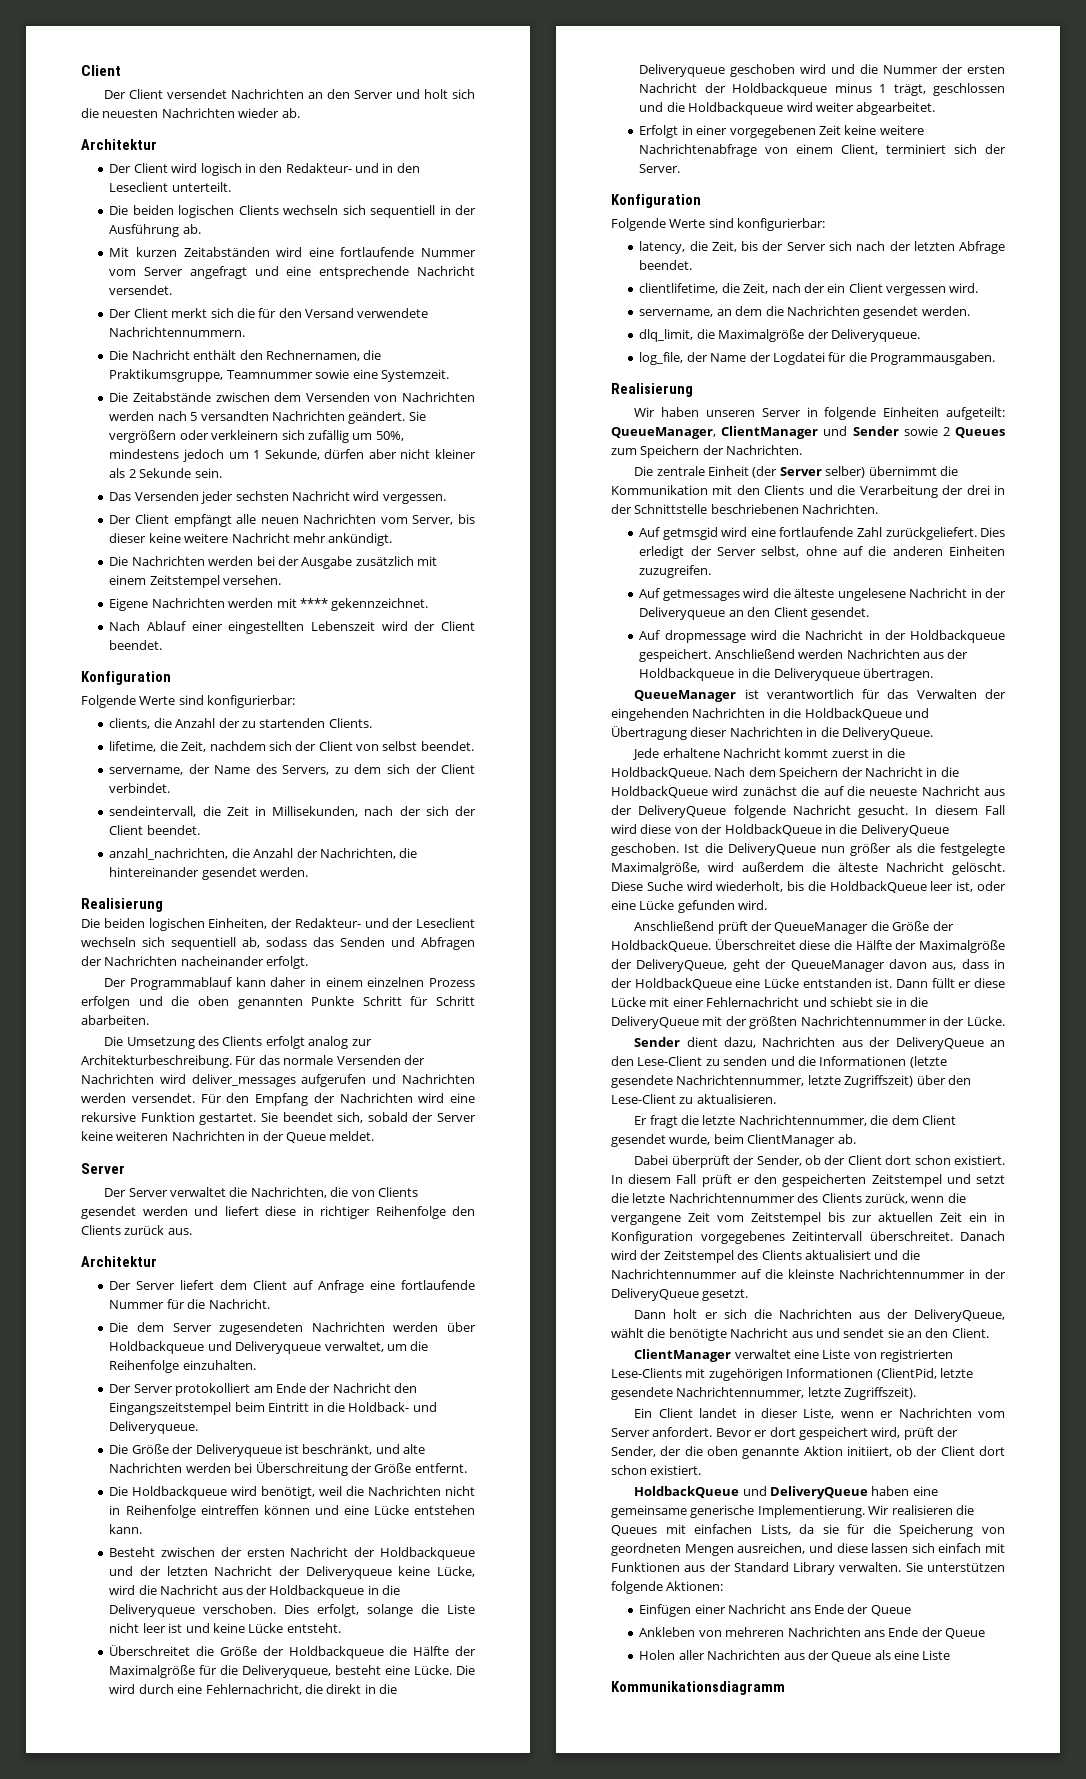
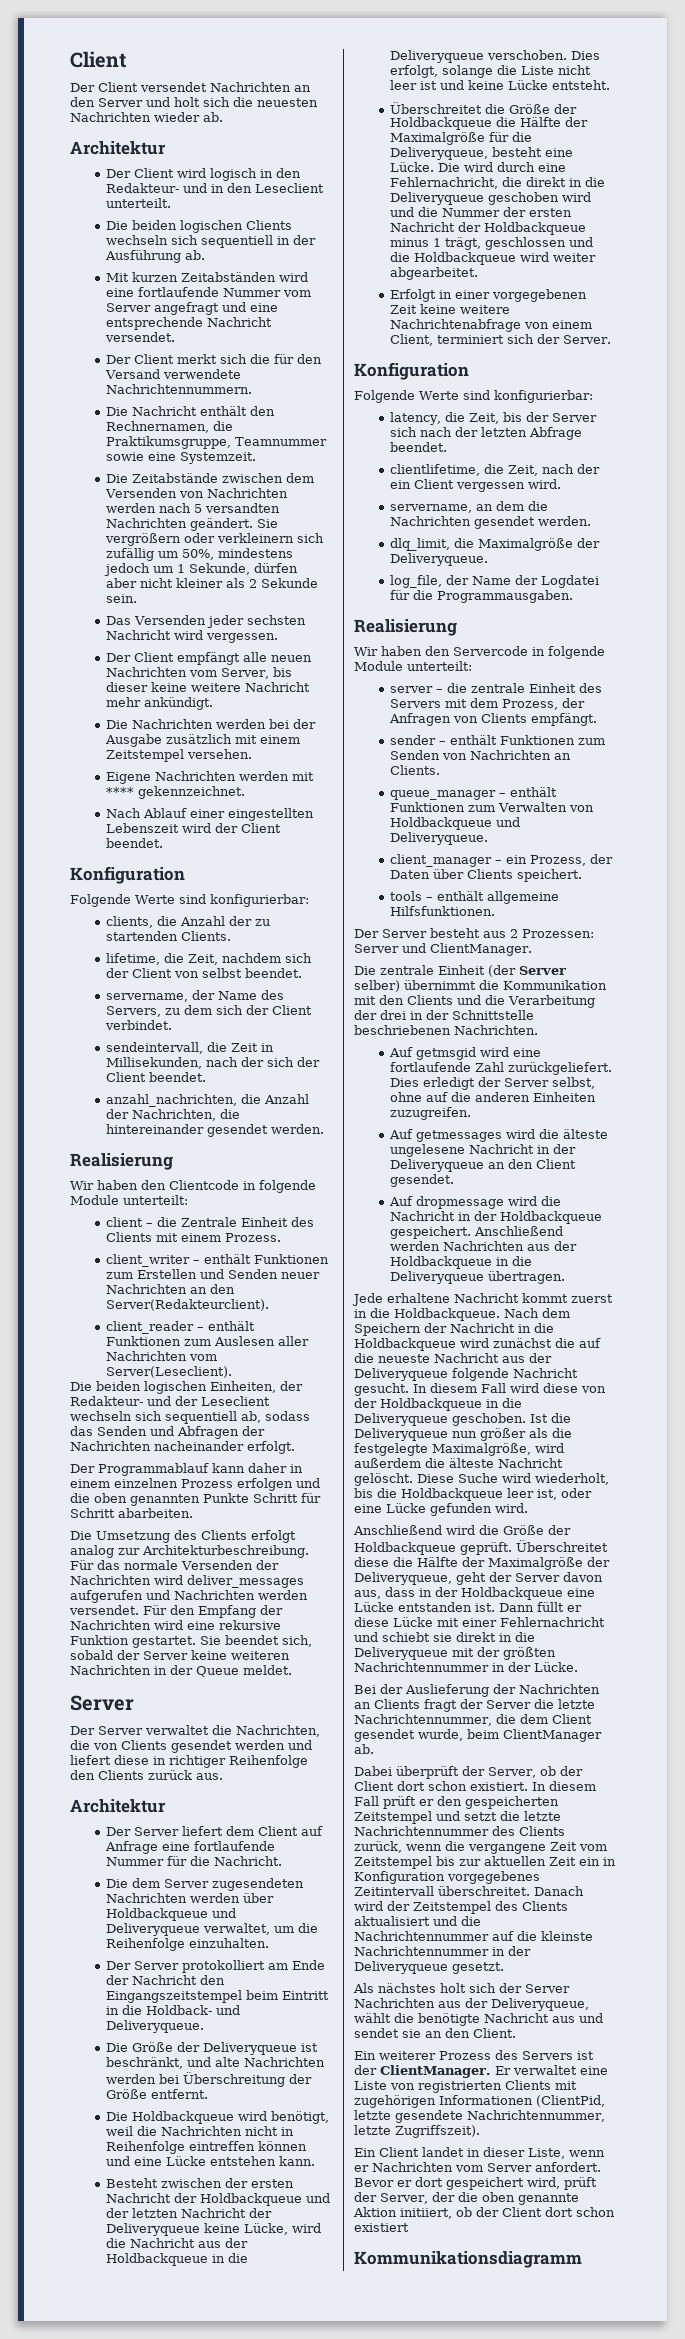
+ Wir haben den Clientcode in folgende Module unterteilt:
+ client – die Zentrale Einheit des Clients mit einem Prozess.
+ client_writer – enthält Funktionen zum Erstellen und Senden neuer Nachrichten an den Server(Redakteurclient).
+ client_reader – enthält Funktionen zum Auslesen aller Nachrichten vom Server(Leseclient).
- Wir haben unseren Server in folgende Einheiten aufgeteilt: QueueManager, ClientManager und Sender sowie 2 Queues zum Speichern der Nachrichten.
+ Wir haben den Servercode in folgende Module unterteilt:
+ server – die zentrale Einheit des Servers mit dem Prozess, der Anfragen von Clients empfängt.
+ sender – enthält Funktionen zum Senden von Nachrichten an Clients.
+ queue_manager – enthält Funktionen zum Verwalten von Holdbackqueue und Deliveryqueue.
+ client_manager – ein Prozess, der Daten über Clients speichert.
+ tools – enthält allgemeine Hilfsfunktionen.
+ Der Server besteht aus 2 Prozessen: Server und ClientManager.
- QueueManager ist verantwortlich für das Verwalten der eingehenden Nachrichten in die HoldbackQueue und Übertragung dieser Nachrichten in die DeliveryQueue.
- Jede erhaltene Nachricht kommt zuerst in die HoldbackQueue.
+ Jede erhaltene Nachricht kommt zuerst in die Holdbackqueue.
- Nach dem Speichern der Nachricht in die HoldbackQueue wird zunächst die auf die neueste Nachricht aus der DeliveryQueue folgende Nachricht gesucht.
+ Nach dem Speichern der Nachricht in die Holdbackqueue wird zunächst die auf die neueste Nachricht aus der Deliveryqueue folgende Nachricht gesucht.
- In diesem Fall wird diese von der HoldbackQueue in die DeliveryQueue geschoben.
+ In diesem Fall wird diese von der Holdbackqueue in die Deliveryqueue geschoben.
- Ist die DeliveryQueue nun größer als die festgelegte Maximalgröße, wird außerdem die älteste Nachricht gelöscht.
+ Ist die Deliveryqueue nun größer als die festgelegte Maximalgröße, wird außerdem die älteste Nachricht gelöscht.
- Diese Suche wird wiederholt, bis die HoldbackQueue leer ist, oder eine Lücke gefunden wird.
+ Diese Suche wird wiederholt, bis die Holdbackqueue leer ist, oder eine Lücke gefunden wird.
- Anschließend prüft der QueueManager die Größe der HoldbackQueue.
+ Anschließend wird die Größe der Holdbackqueue geprüft.
- Überschreitet diese die Hälfte der Maximalgröße der DeliveryQueue, geht der QueueManager davon aus, dass in der HoldbackQueue eine Lücke entstanden ist.
+ Überschreitet diese die Hälfte der Maximalgröße der Deliveryqueue, geht der Server davon aus, dass in der Holdbackqueue eine Lücke entstanden ist.
- Dann füllt er diese Lücke mit einer Fehlernachricht und schiebt sie in die DeliveryQueue mit der größten Nachrichtennummer in der Lücke.
+ Dann füllt er diese Lücke mit einer Fehlernachricht und schiebt sie direkt in die Deliveryqueue mit der größten Nachrichtennummer in der Lücke.
- Sender dient dazu, Nachrichten aus der DeliveryQueue an den Lese-Client zu senden und die Informationen (letzte gesendete Nachrichtennummer, letzte Zugriffszeit) über den Lese-Client zu aktualisieren.
- Er fragt die letzte Nachrichtennummer, die dem Client gesendet wurde, beim ClientManager ab.
+ Bei der Auslieferung der Nachrichten an Clients fragt der Server die letzte Nachrichtennummer, die dem Client gesendet wurde, beim ClientManager ab.
- Dabei überprüft der Sender, ob der Client dort schon existiert.
+ Dabei überprüft der Server, ob der Client dort schon existiert.
- Danach wird der Zeitstempel des Clients aktualisiert und die Nachrichtennummer auf die kleinste Nachrichtennummer in der DeliveryQueue gesetzt.
+ Danach wird der Zeitstempel des Clients aktualisiert und die Nachrichtennummer auf die kleinste Nachrichtennummer in der Deliveryqueue gesetzt.
- Dann holt er sich die Nachrichten aus der DeliveryQueue, wählt die benötigte Nachricht aus und sendet sie an den Client.
+ Als nächstes holt sich der Server Nachrichten aus der Deliveryqueue, wählt die benötigte Nachricht aus und sendet sie an den Client.
- ClientManager verwaltet eine Liste von registrierten Lese-Clients mit zugehörigen Informationen (ClientPid, letzte gesendete Nachrichtennummer, letzte Zugriffszeit).
+ Ein weiterer Prozess des Servers ist der ClientManager. Er verwaltet eine Liste von registrierten Clients mit zugehörigen Informationen (ClientPid, letzte gesendete Nachrichtennummer, letzte Zugriffszeit).
- Bevor er dort gespeichert wird, prüft der Sender, der die oben genannte Aktion initiiert, ob der Client dort schon existiert.
- HoldbackQueue und DeliveryQueue haben eine gemeinsame generische Implementierung. Wir realisieren die Queues mit einfachen Lists, da sie für die Speicherung von geordneten Mengen ausreichen, und diese lassen sich einfach mit Funktionen aus der Standard Library verwalten. Sie unterstützen folgende Aktionen:
- Einfügen einer Nachricht ans Ende der Queue
- Ankleben von mehreren Nachrichten ans Ende der Queue
- Holen aller Nachrichten aus der Queue als eine Liste
+ Bevor er dort gespeichert wird, prüft der Server, der die oben genannte Aktion initiiert, ob der Client dort schon existiert

